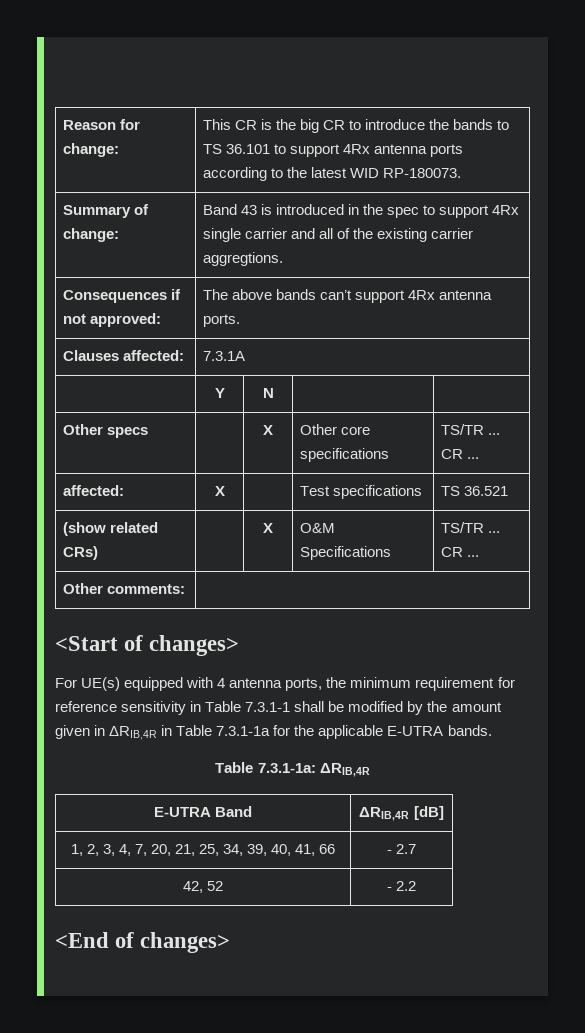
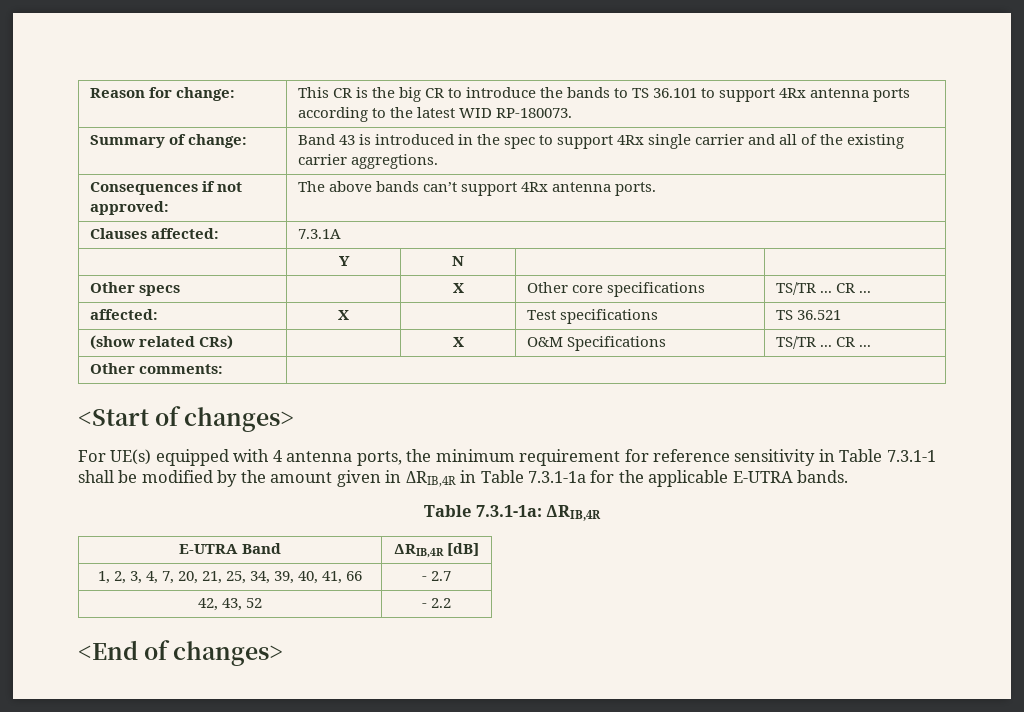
- 42, 52 | - 2.2
+ 42, 43, 52 | - 2.2

